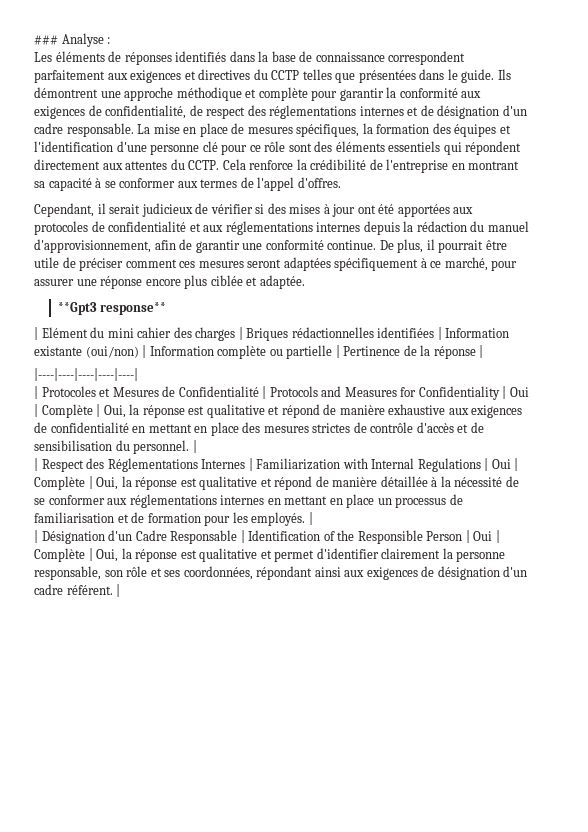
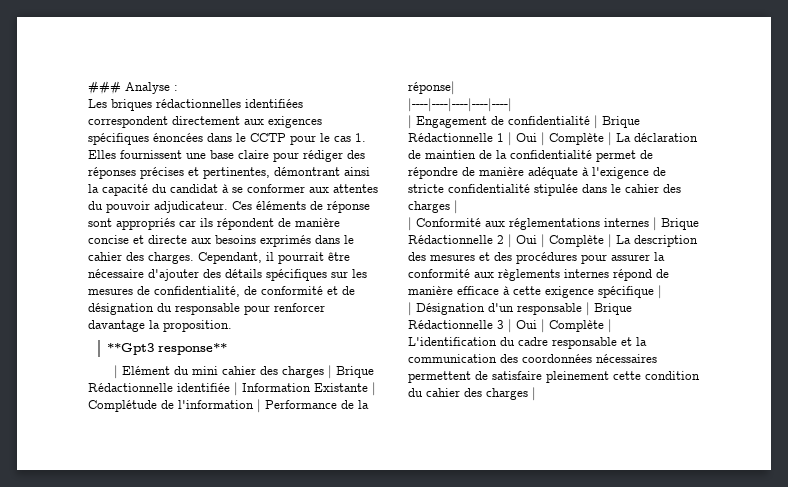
- Les éléments de réponses identifiés dans la base de connaissance correspondent parfaitement aux exigences et directives du CCTP telles que présentées dans le guide. Ils démontrent une approche méthodique et complète pour garantir la conformité aux exigences de confidentialité, de respect des réglementations internes et de désignation d'un cadre responsable. La mise en place de mesures spécifiques, la formation des équipes et l'identification d'une personne clé pour ce rôle sont des éléments essentiels qui répondent directement aux attentes du CCTP. Cela renforce la crédibilité de l'entreprise en montrant sa capacité à se conformer aux termes de l'appel d'offres.
- Cependant, il serait judicieux de vérifier si des mises à jour ont été apportées aux protocoles de confidentialité et aux réglementations internes depuis la rédaction du manuel d'approvisionnement, afin de garantir une conformité continue. De plus, il pourrait être utile de préciser comment ces mesures seront adaptées spécifiquement à ce marché, pour assurer une réponse encore plus ciblée et adaptée.
+ Les briques rédactionnelles identifiées correspondent directement aux exigences spécifiques énoncées dans le CCTP pour le cas 1. Elles fournissent une base claire pour rédiger des réponses précises et pertinentes, démontrant ainsi la capacité du candidat à se conformer aux attentes du pouvoir adjudicateur. Ces éléments de réponse sont appropriés car ils répondent de manière concise et directe aux besoins exprimés dans le cahier des charges. Cependant, il pourrait être nécessaire d'ajouter des détails spécifiques sur les mesures de confidentialité, de conformité et de désignation du responsable pour renforcer davantage la proposition.
- | Elément du mini cahier des charges | Briques rédactionnelles identifiées | Information existante (oui/non) | Information complète ou partielle | Pertinence de la réponse |
+ | Elément du mini cahier des charges | Brique Rédactionnelle identifiée | Information Existante | Complétude de l'information | Performance de la réponse|
  |----|----|----|----|----|
- | Protocoles et Mesures de Confidentialité | Protocols and Measures for Confidentiality | Oui | Complète | Oui, la réponse est qualitative et répond de manière exhaustive aux exigences de confidentialité en mettant en place des mesures strictes de contrôle d'accès et de sensibilisation du personnel. |
- | Respect des Réglementations Internes | Familiarization with Internal Regulations | Oui | Complète | Oui, la réponse est qualitative et répond de manière détaillée à la nécessité de se conformer aux réglementations internes en mettant en place un processus de familiarisation et de formation pour les employés. |
- | Désignation d'un Cadre Responsable | Identification of the Responsible Person | Oui | Complète | Oui, la réponse est qualitative et permet d'identifier clairement la personne responsable, son rôle et ses coordonnées, répondant ainsi aux exigences de désignation d'un cadre référent. |
+ | Engagement de confidentialité | Brique Rédactionnelle 1 | Oui | Complète | La déclaration de maintien de la confidentialité permet de répondre de manière adéquate à l'exigence de stricte confidentialité stipulée dans le cahier des charges |
+ | Conformité aux réglementations internes | Brique Rédactionnelle 2 | Oui | Complète | La description des mesures et des procédures pour assurer la conformité aux règlements internes répond de manière efficace à cette exigence spécifique |
+ | Désignation d'un responsable | Brique Rédactionnelle 3 | Oui | Complète | L'identification du cadre responsable et la communication des coordonnées nécessaires permettent de satisfaire pleinement cette condition du cahier des charges |

